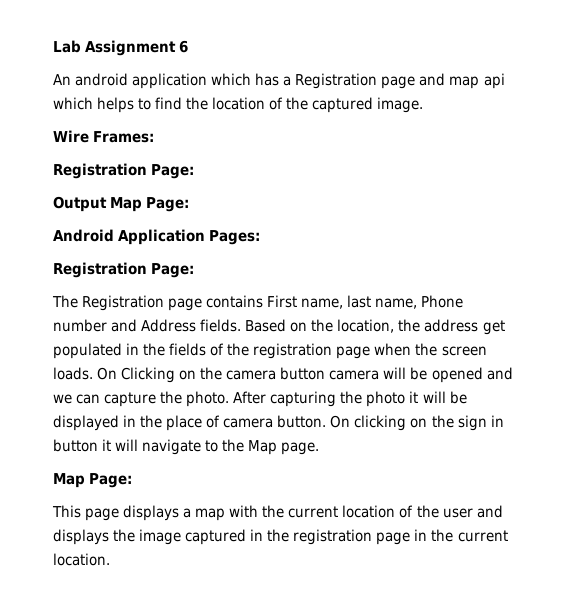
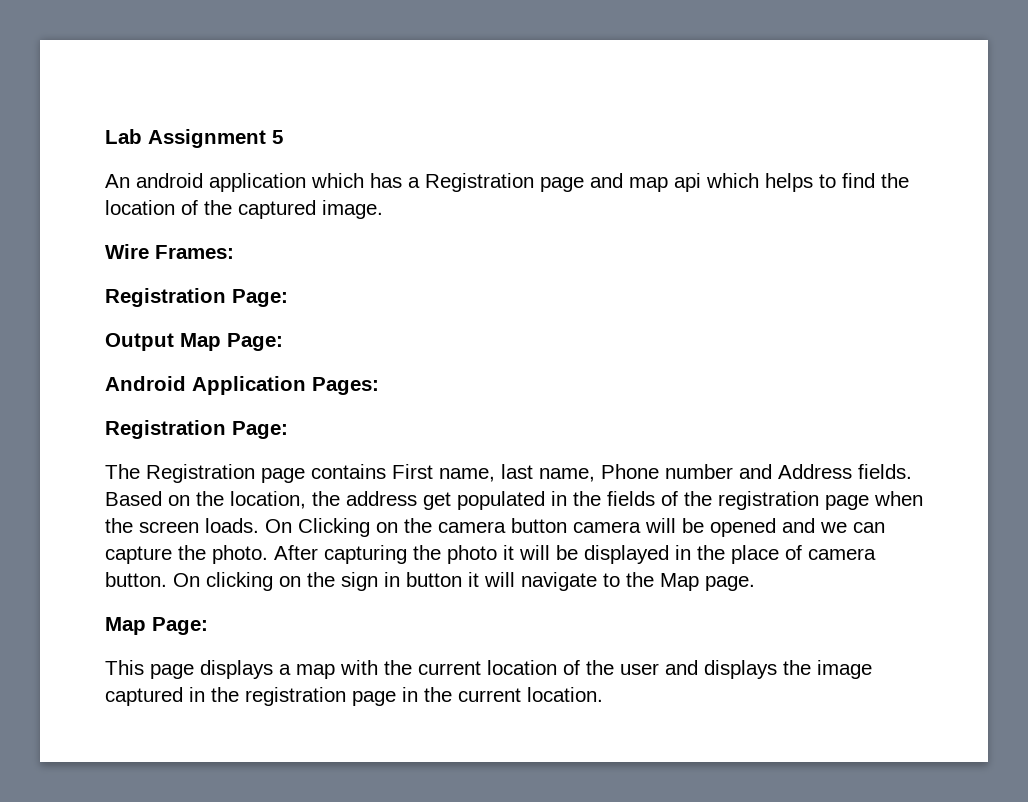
- Lab Assignment 6
+ Lab Assignment 5

